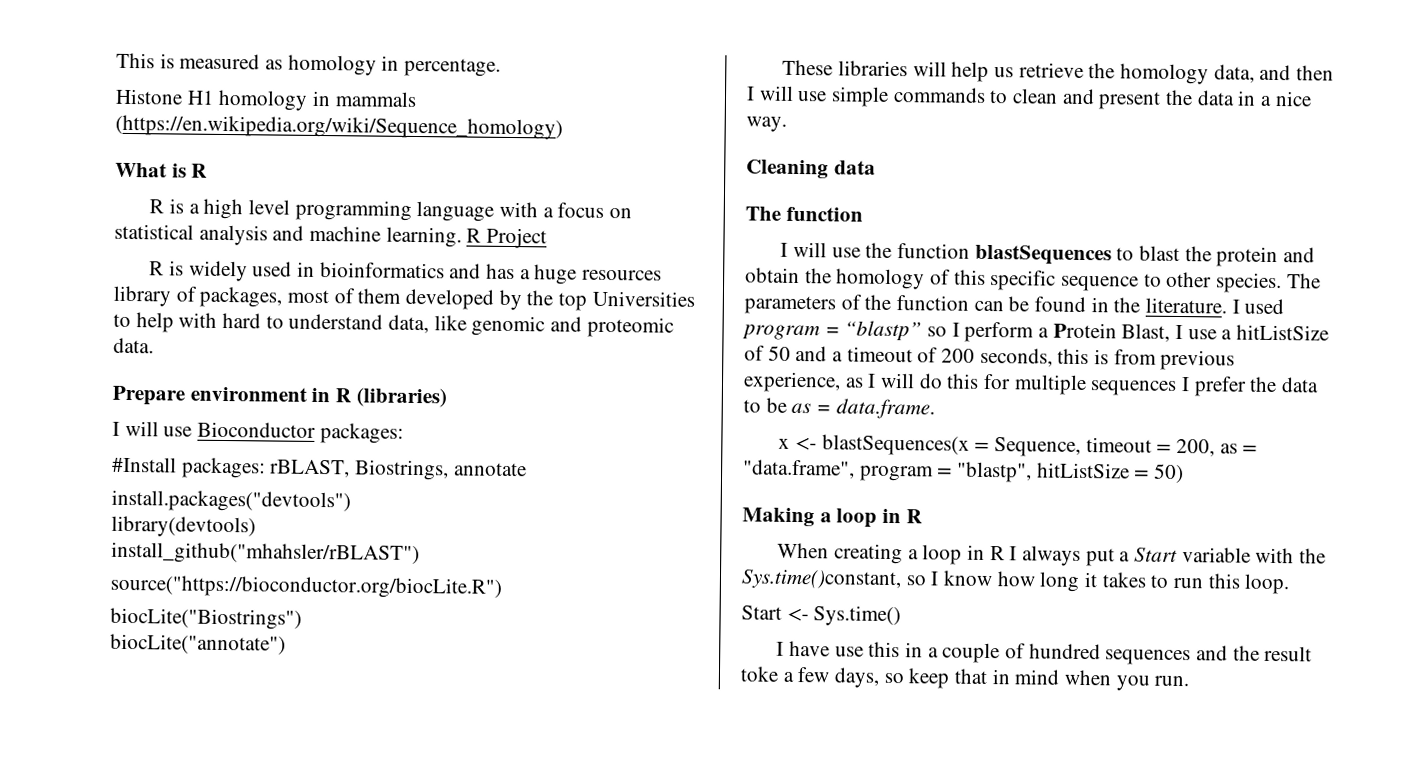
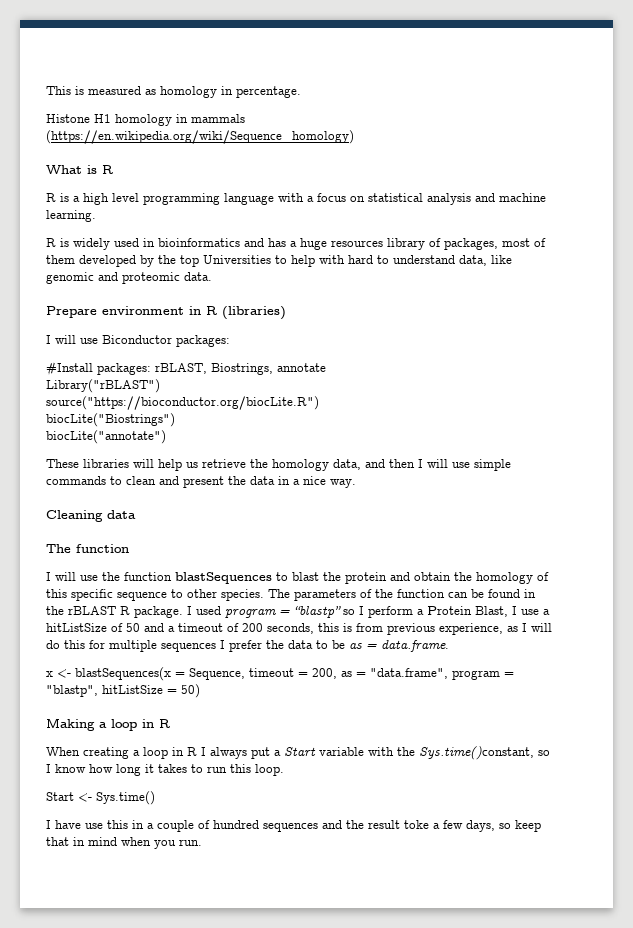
- R Project
- I will use Bioconductor packages:
+ I will use Biconductor packages:
- install.packages("devtools")
- library(devtools)
- install_github("mhahsler/rBLAST")
+ Library("rBLAST")
- The parameters of the function can be found in the literature.
+ The parameters of the function can be found in the rBLAST R package.

